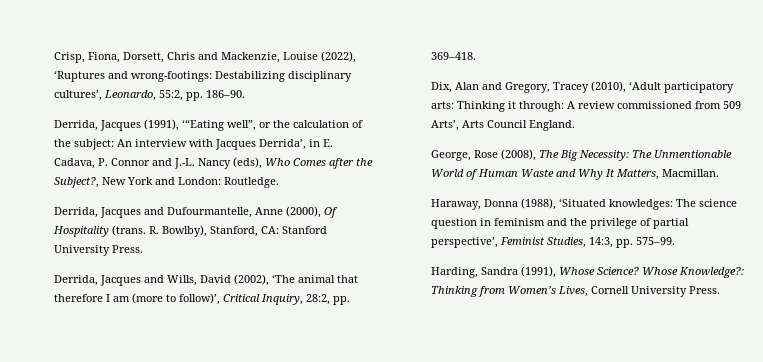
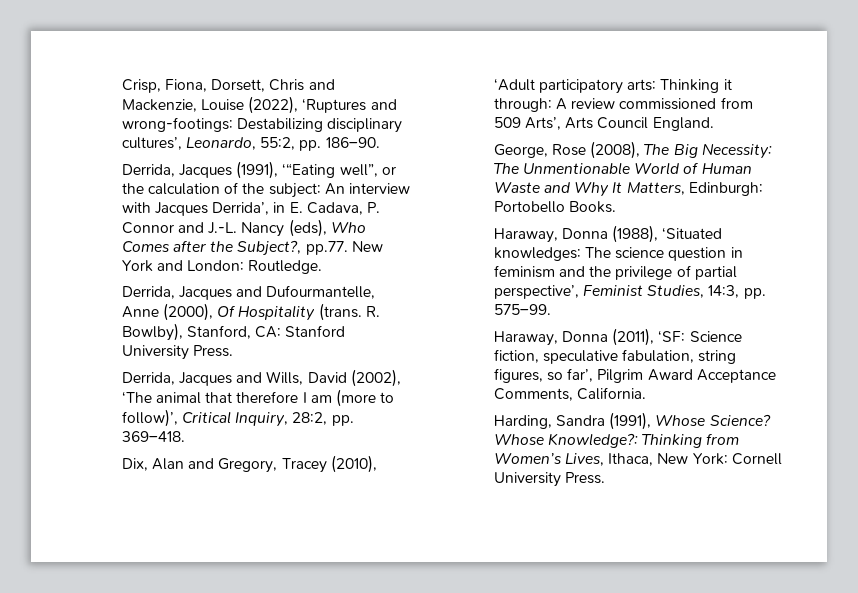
- Derrida, Jacques (1991), ‘“Eating well”, or the calculation of the subject: An interview with Jacques Derrida’, in E. Cadava, P. Connor and J.-L. Nancy (eds), Who Comes after the Subject?, New York and London: Routledge.
+ Derrida, Jacques (1991), ‘“Eating well”, or the calculation of the subject: An interview with Jacques Derrida’, in E. Cadava, P. Connor and J.-L. Nancy (eds), Who Comes after the Subject?, pp.77. New York and London: Routledge.
- George, Rose (2008), The Big Necessity: The Unmentionable World of Human Waste and Why It Matters, Macmillan.
+ George, Rose (2008), The Big Necessity: The Unmentionable World of Human Waste and Why It Matters, Edinburgh: Portobello Books.
+ Haraway, Donna (2011), ‘SF: Science fiction, speculative fabulation, string figures, so far’, Pilgrim Award Acceptance Comments, California.
- Whose Knowledge?: Thinking from Women’s Lives, Cornell University Press.
+ Whose Knowledge?: Thinking from Women’s Lives, Ithaca, New York: Cornell University Press.

